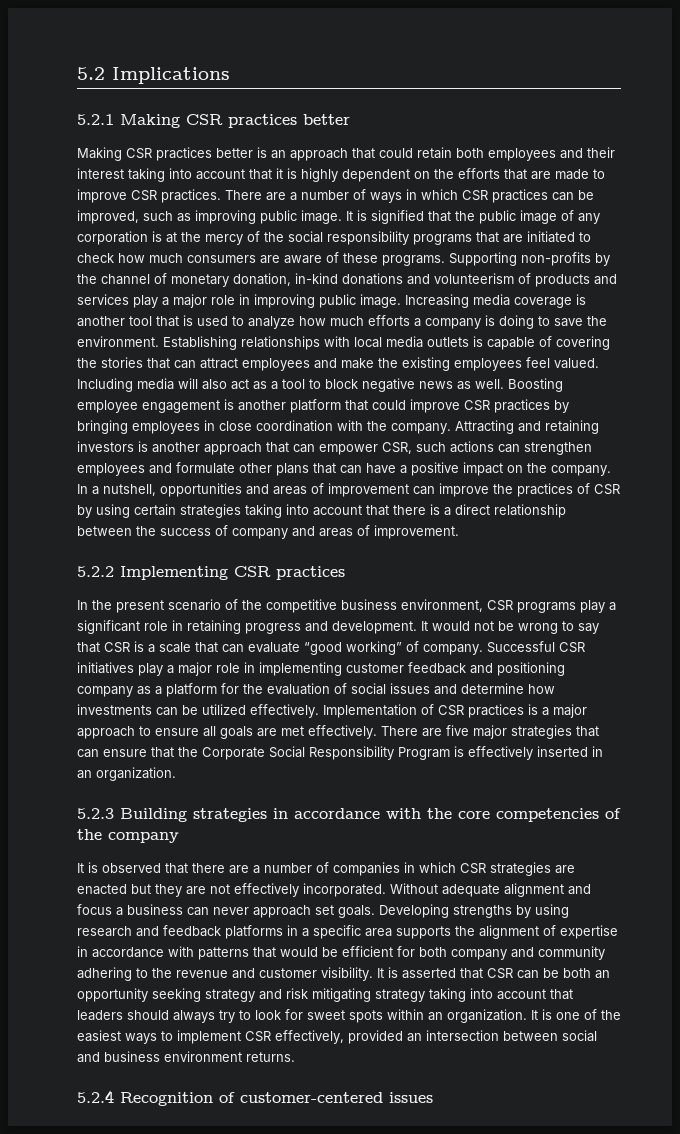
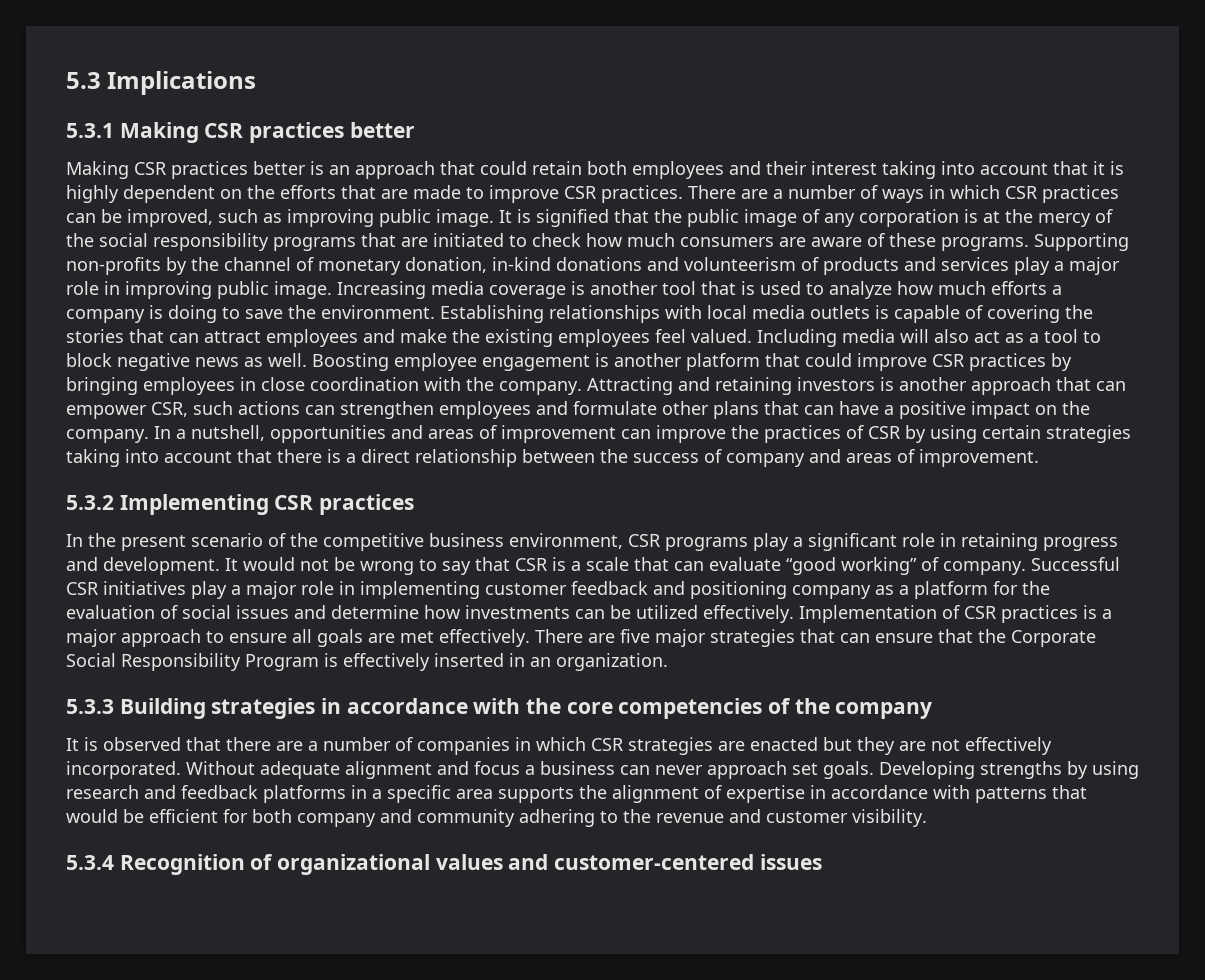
- 5.2 Implications
+ 5.3 Implications
- 5.2.1 Making CSR practices better
+ 5.3.1 Making CSR practices better
- 5.2.2 Implementing CSR practices
+ 5.3.2 Implementing CSR practices
- 5.2.3 Building strategies in accordance with the core competencies of the company
+ 5.3.3 Building strategies in accordance with the core competencies of the company
- Developing strengths by using research and feedback platforms in a specific area supports the alignment of expertise in accordance with patterns that would be efficient for both company and community adhering to the revenue and customer visibility. It is asserted that CSR can be both an opportunity seeking strategy and risk mitigating strategy taking into account that leaders should always try to look for sweet spots within an organization. It is one of the easiest ways to implement CSR effectively, provided an intersection between social and business environment returns.
- 5.2.4 Recognition of customer-centered issues
+ Developing strengths by using research and feedback platforms in a specific area supports the alignment of expertise in accordance with patterns that would be efficient for both company and community adhering to the revenue and customer visibility.
+ 5.3.4 Recognition of organizational values and customer-centered issues

